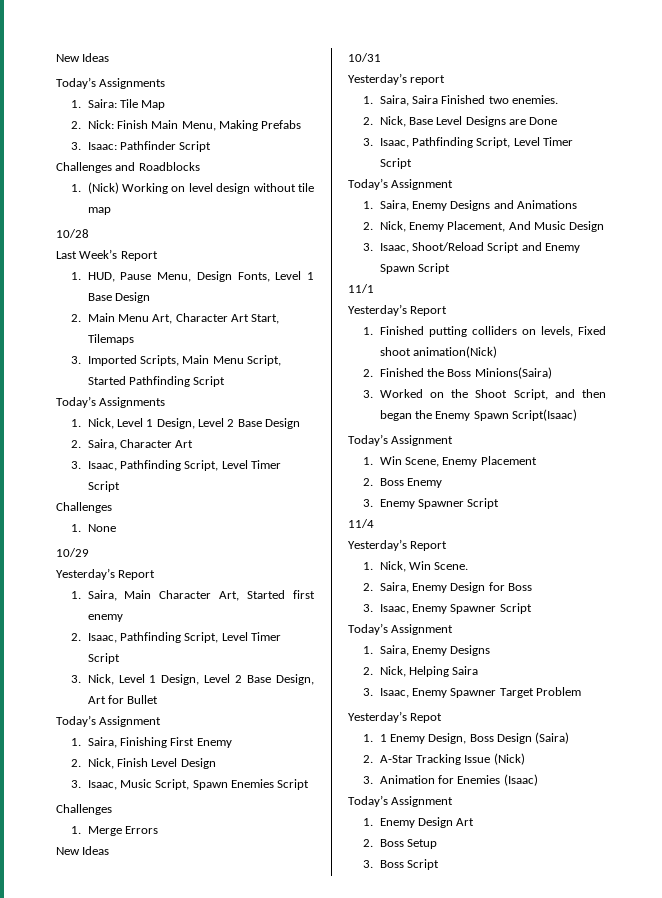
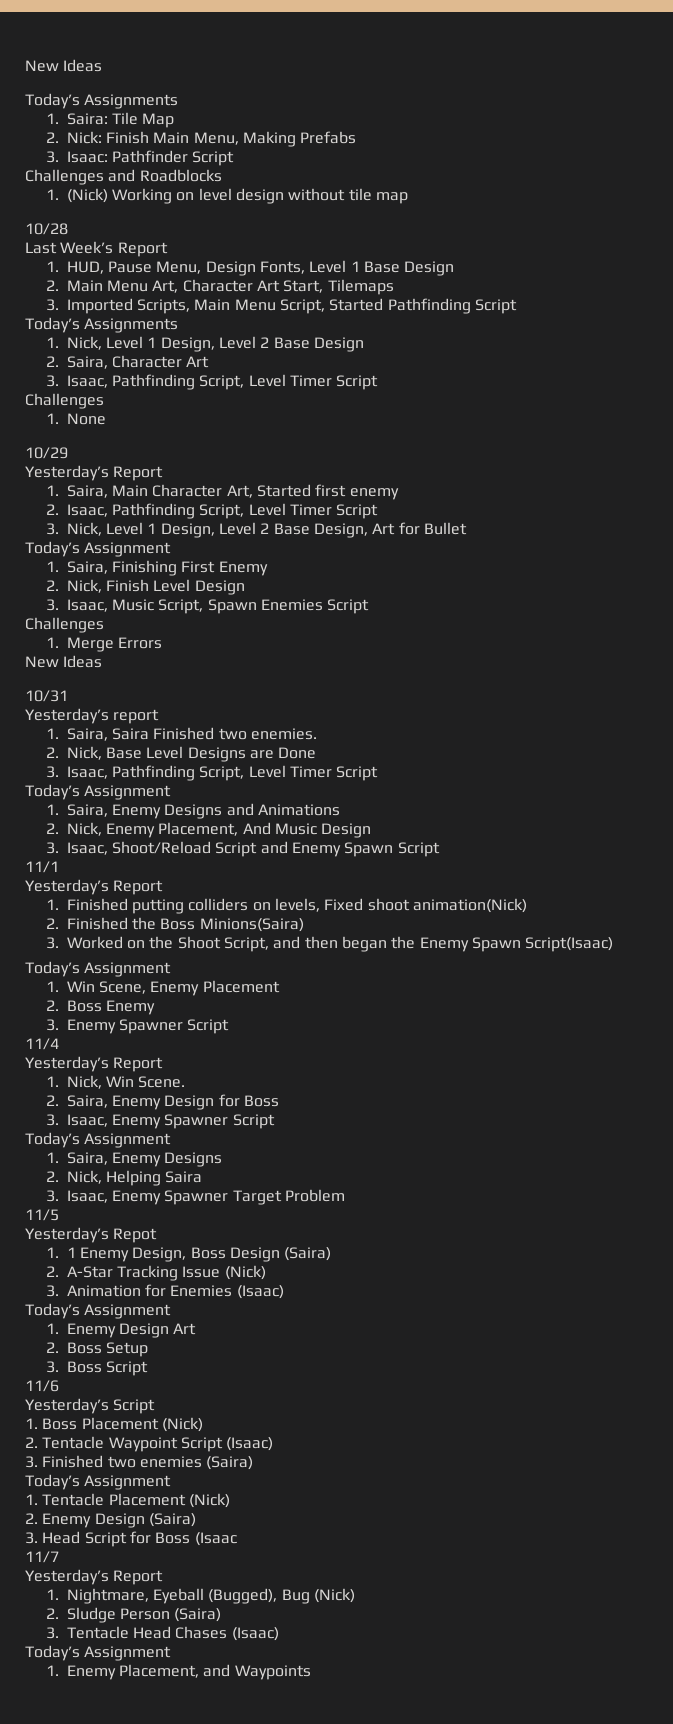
+ 11/5
+ 11/6
+ Yesterday’s Script
+ 1. Boss Placement (Nick)
+ 2. Tentacle Waypoint Script (Isaac)
+ 3. Finished two enemies (Saira)
+ Today’s Assignment
+ 1. Tentacle Placement (Nick)
+ 2. Enemy Design (Saira)
+ 3. Head Script for Boss (Isaac
+ 11/7
+ Yesterday’s Report
+ 1. Nightmare, Eyeball (Bugged), Bug (Nick)
+ 2. Sludge Person (Saira)
+ 3. Tentacle Head Chases (Isaac)
+ Today’s Assignment
+ 1. Enemy Placement, and Waypoints

